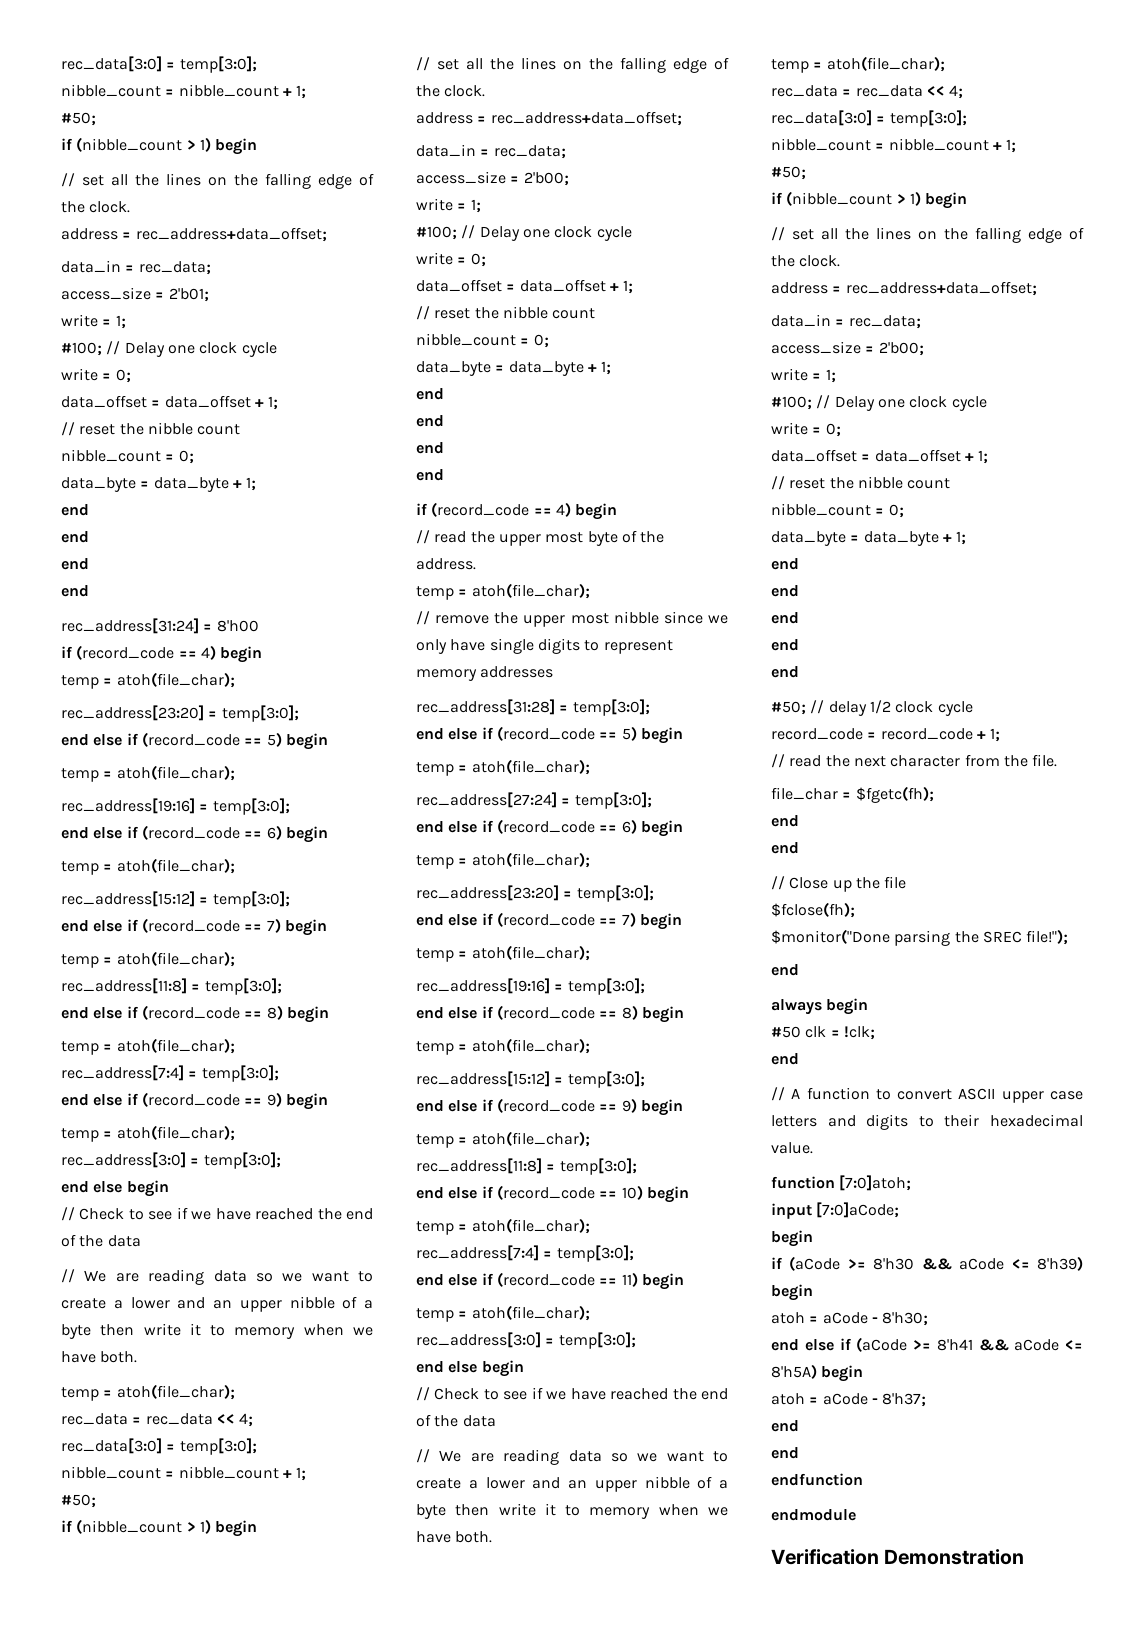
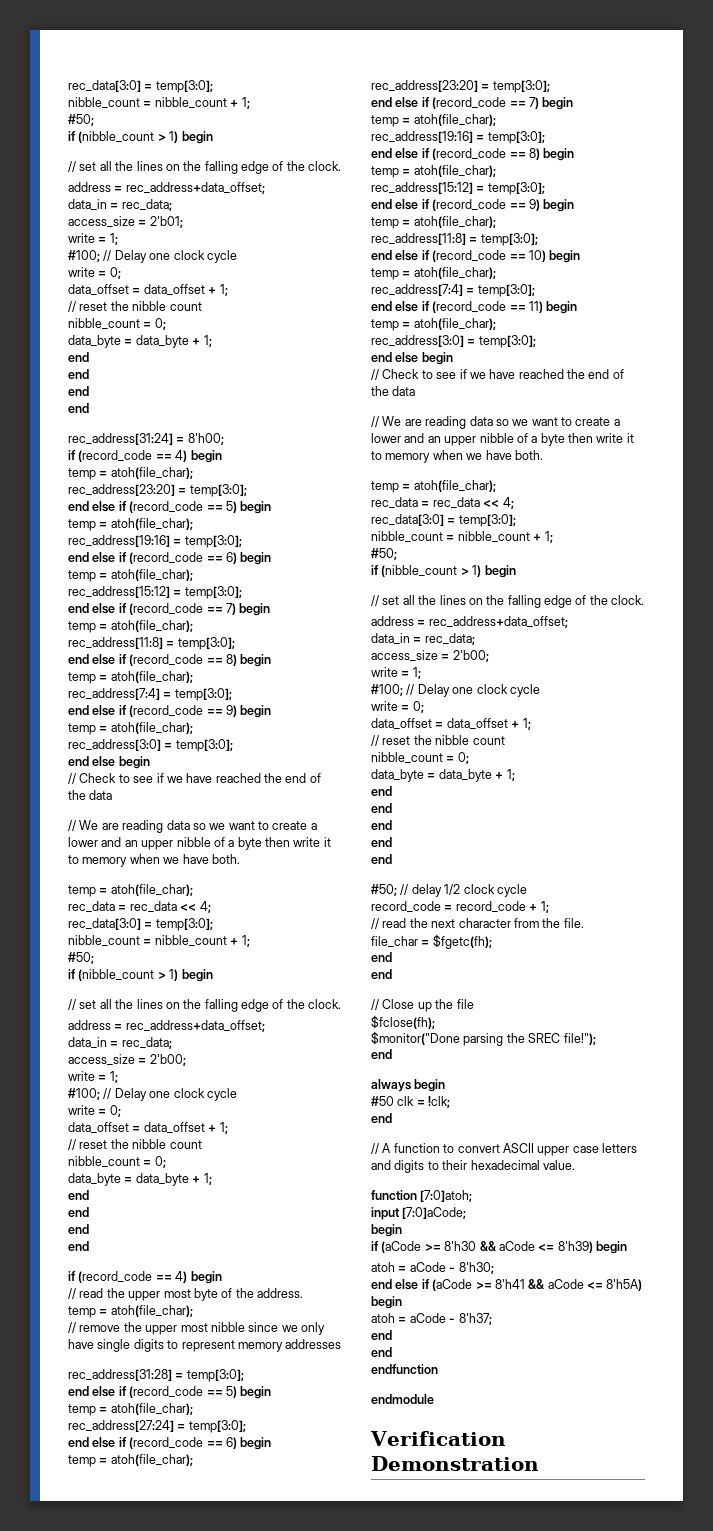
- rec_address[31:24] = 8'h00
+ rec_address[31:24] = 8'h00;

